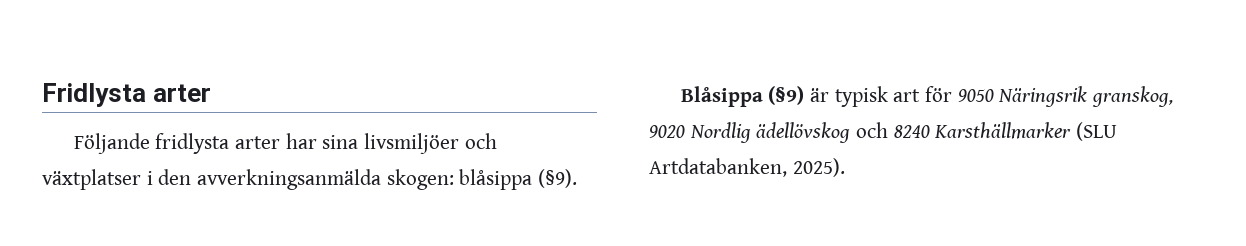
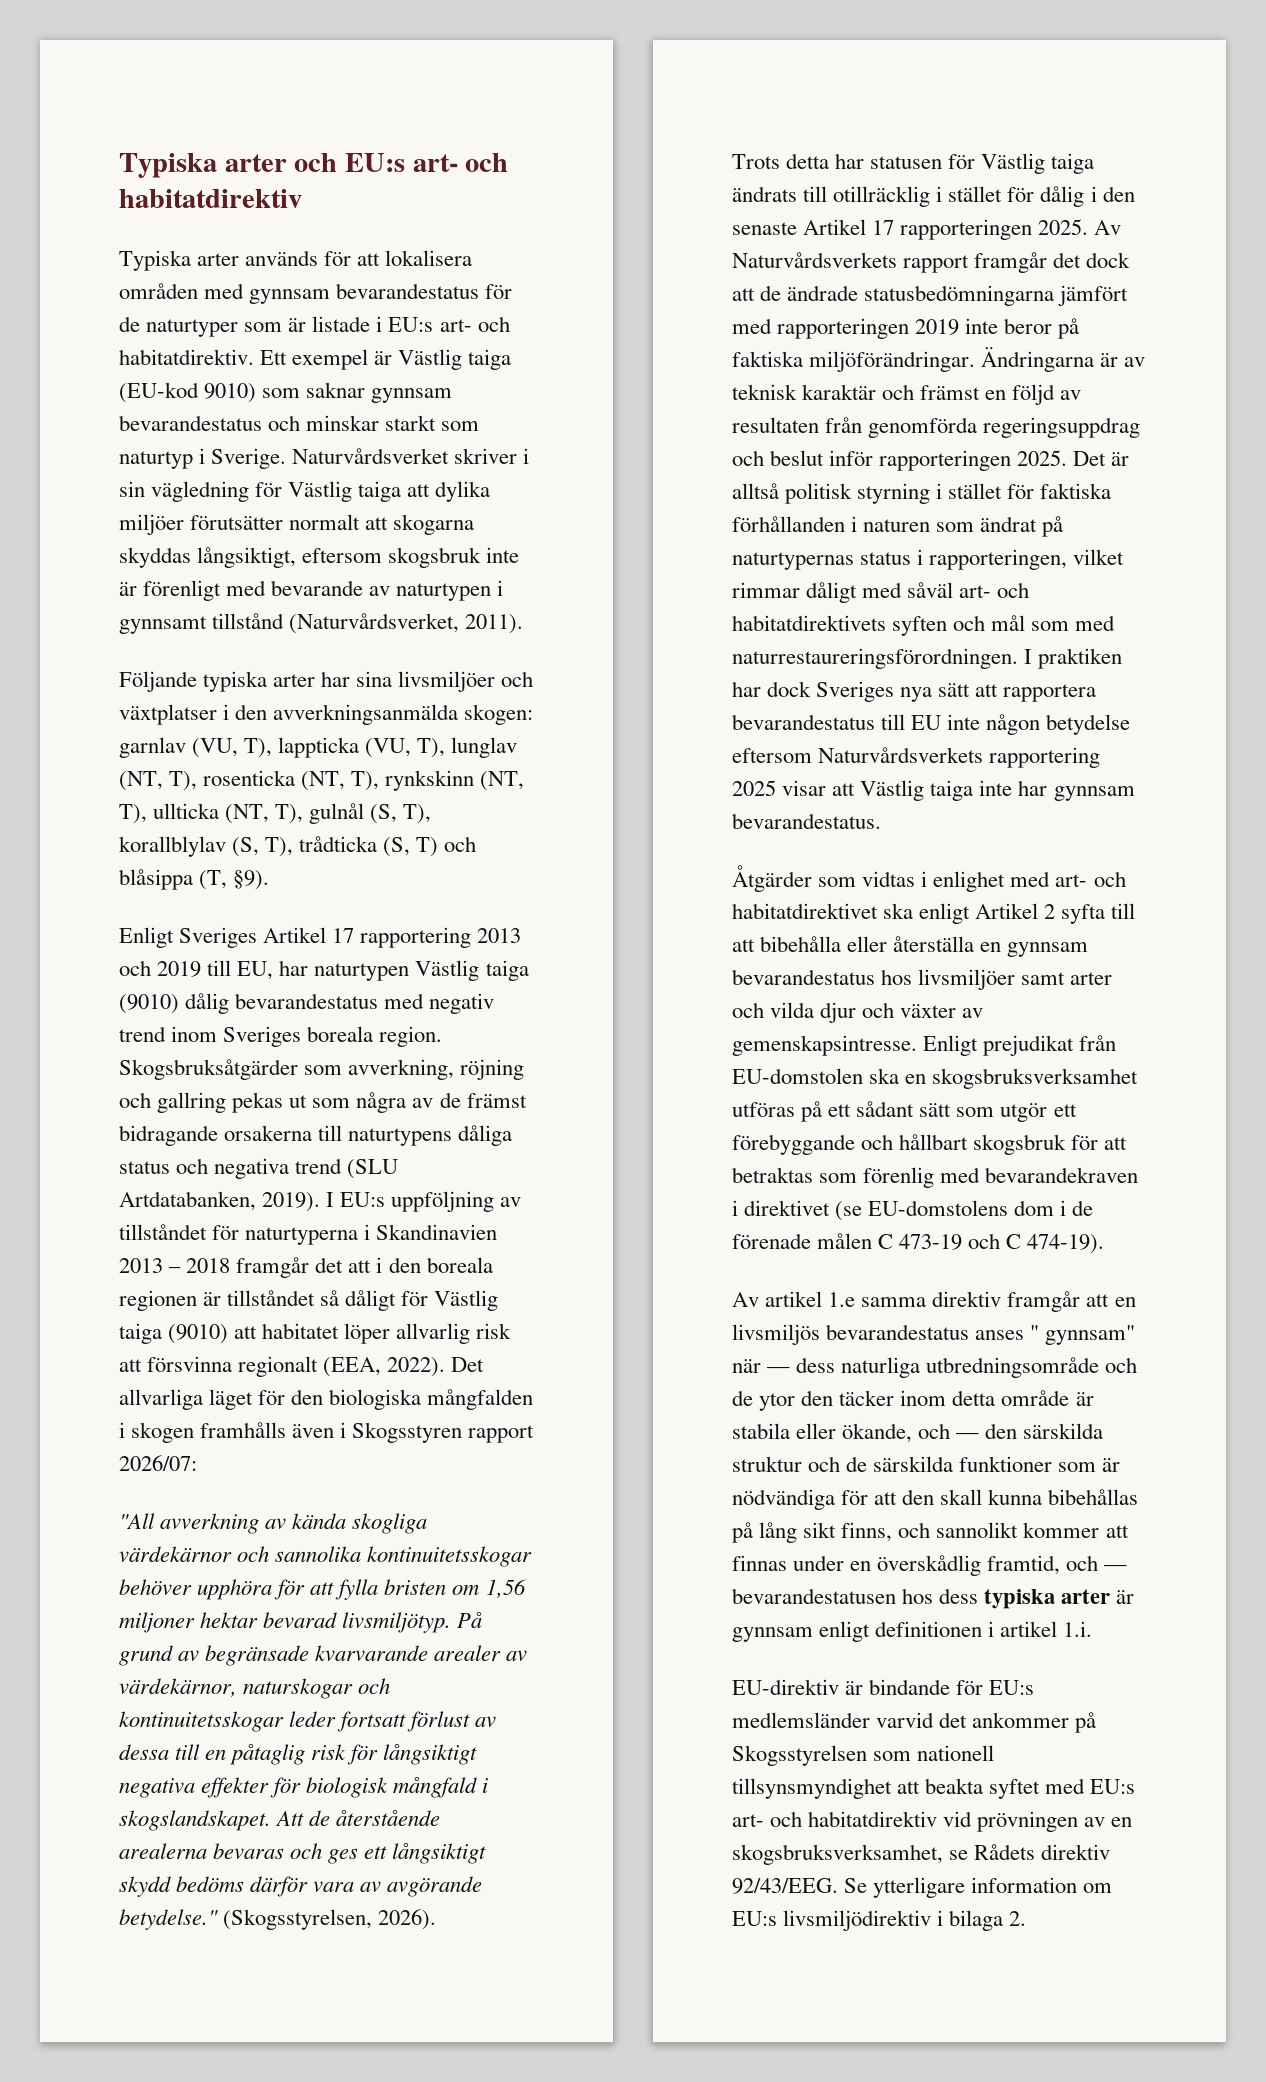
- Fridlysta arter
+ Typiska arter och EU:s art- och habitatdirektiv
+ Typiska arter används för att lokalisera områden med gynnsam bevarandestatus för de naturtyper som är listade i EU:s art- och habitatdirektiv. Ett exempel är Västlig taiga (EU-kod 9010) som saknar gynnsam bevarandestatus och minskar starkt som naturtyp i Sverige. Naturvårdsverket skriver i sin vägledning för Västlig taiga att dylika miljöer förutsätter normalt att skogarna skyddas långsiktigt, eftersom skogsbruk inte är förenligt med bevarande av naturtypen i gynnsamt tillstånd (Naturvårdsverket, 2011).
- Följande fridlysta arter har sina livsmiljöer och växtplatser i den avverkningsanmälda skogen: blåsippa (§9).
- Blåsippa (§9) är typisk art för 9050 Näringsrik granskog, 9020 Nordlig ädellövskog och 8240 Karsthällmarker (SLU Artdatabanken, 2025).
+ Följande typiska arter har sina livsmiljöer och växtplatser i den avverkningsanmälda skogen: garnlav (VU, T), lappticka (VU, T), lunglav (NT, T), rosenticka (NT, T), rynkskinn (NT, T), ullticka (NT, T), gulnål (S, T), korallblylav (S, T), trådticka (S, T) och blåsippa (T, §9).
+ Enligt Sveriges Artikel 17 rapportering 2013 och 2019 till EU, har naturtypen Västlig taiga (9010) dålig bevarandestatus med negativ trend inom Sveriges boreala region. Skogsbruksåtgärder som avverkning, röjning och gallring pekas ut som några av de främst bidragande orsakerna till naturtypens dåliga status och negativa trend (SLU Artdatabanken, 2019). I EU:s uppföljning av tillståndet för naturtyperna i Skandinavien 2013 – 2018 framgår det att i den boreala regionen är tillståndet så dåligt för Västlig taiga (9010) att habitatet löper allvarlig risk att försvinna regionalt (EEA, 2022). Det allvarliga läget för den biologiska mångfalden i skogen framhålls även i Skogsstyren rapport 2026/07:
+ "All avverkning av kända skogliga värdekärnor och sannolika kontinuitetsskogar behöver upphöra för att fylla bristen om 1,56 miljoner hektar bevarad livsmiljötyp. På grund av begränsade kvarvarande arealer av värdekärnor, naturskogar och kontinuitetsskogar leder fortsatt förlust av dessa till en påtaglig risk för långsiktigt negativa effekter för biologisk mångfald i skogslandskapet. Att de återstående arealerna bevaras och ges ett långsiktigt skydd bedöms därför vara av avgörande betydelse." (Skogsstyrelsen, 2026).
+ Trots detta har statusen för Västlig taiga ändrats till otillräcklig i stället för dålig i den senaste Artikel 17 rapporteringen 2025. Av Naturvårdsverkets rapport framgår det dock att de ändrade statusbedömningarna jämfört med rapporteringen 2019 inte beror på faktiska miljöförändringar. Ändringarna är av teknisk karaktär och främst en följd av resultaten från genomförda regeringsuppdrag och beslut inför rapporteringen 2025. Det är alltså politisk styrning i stället för faktiska förhållanden i naturen som ändrat på naturtypernas status i rapporteringen, vilket rimmar dåligt med såväl art- och habitatdirektivets syften och mål som med naturrestaureringsförordningen. I praktiken har dock Sveriges nya sätt att rapportera bevarandestatus till EU inte någon betydelse eftersom Naturvårdsverkets rapportering 2025 visar att Västlig taiga inte har gynnsam bevarandestatus.
+ Åtgärder som vidtas i enlighet med art- och habitatdirektivet ska enligt Artikel 2 syfta till att bibehålla eller återställa en gynnsam bevarandestatus hos livsmiljöer samt arter och vilda djur och växter av gemenskapsintresse. Enligt prejudikat från EU-domstolen ska en skogsbruksverksamhet utföras på ett sådant sätt som utgör ett förebyggande och hållbart skogsbruk för att betraktas som förenlig med bevarandekraven i direktivet (se EU-domstolens dom i de förenade målen C 473-19 och C 474-19).
+ Av artikel 1.e samma direktiv framgår att en livsmiljös bevarandestatus anses " gynnsam" när — dess naturliga utbredningsområde och de ytor den täcker inom detta område är stabila eller ökande, och — den särskilda struktur och de särskilda funktioner som är nödvändiga för att den skall kunna bibehållas på lång sikt finns, och sannolikt kommer att finnas under en överskådlig framtid, och — bevarandestatusen hos dess typiska arter är gynnsam enligt definitionen i artikel 1.i.
+ EU-direktiv är bindande för EU:s medlemsländer varvid det ankommer på Skogsstyrelsen som nationell tillsynsmyndighet att beakta syftet med EU:s art- och habitatdirektiv vid prövningen av en skogsbruksverksamhet, se Rådets direktiv 92/43/EEG. Se ytterligare information om EU:s livsmiljödirektiv i bilaga 2.

